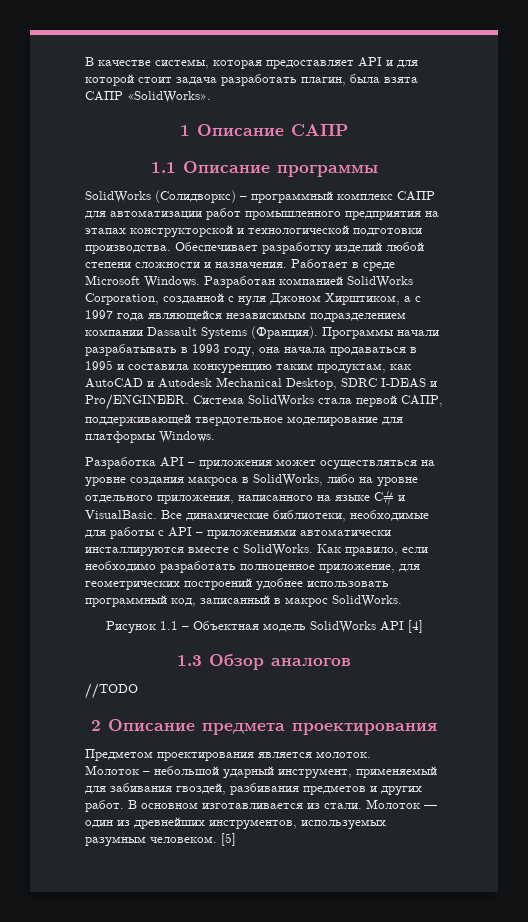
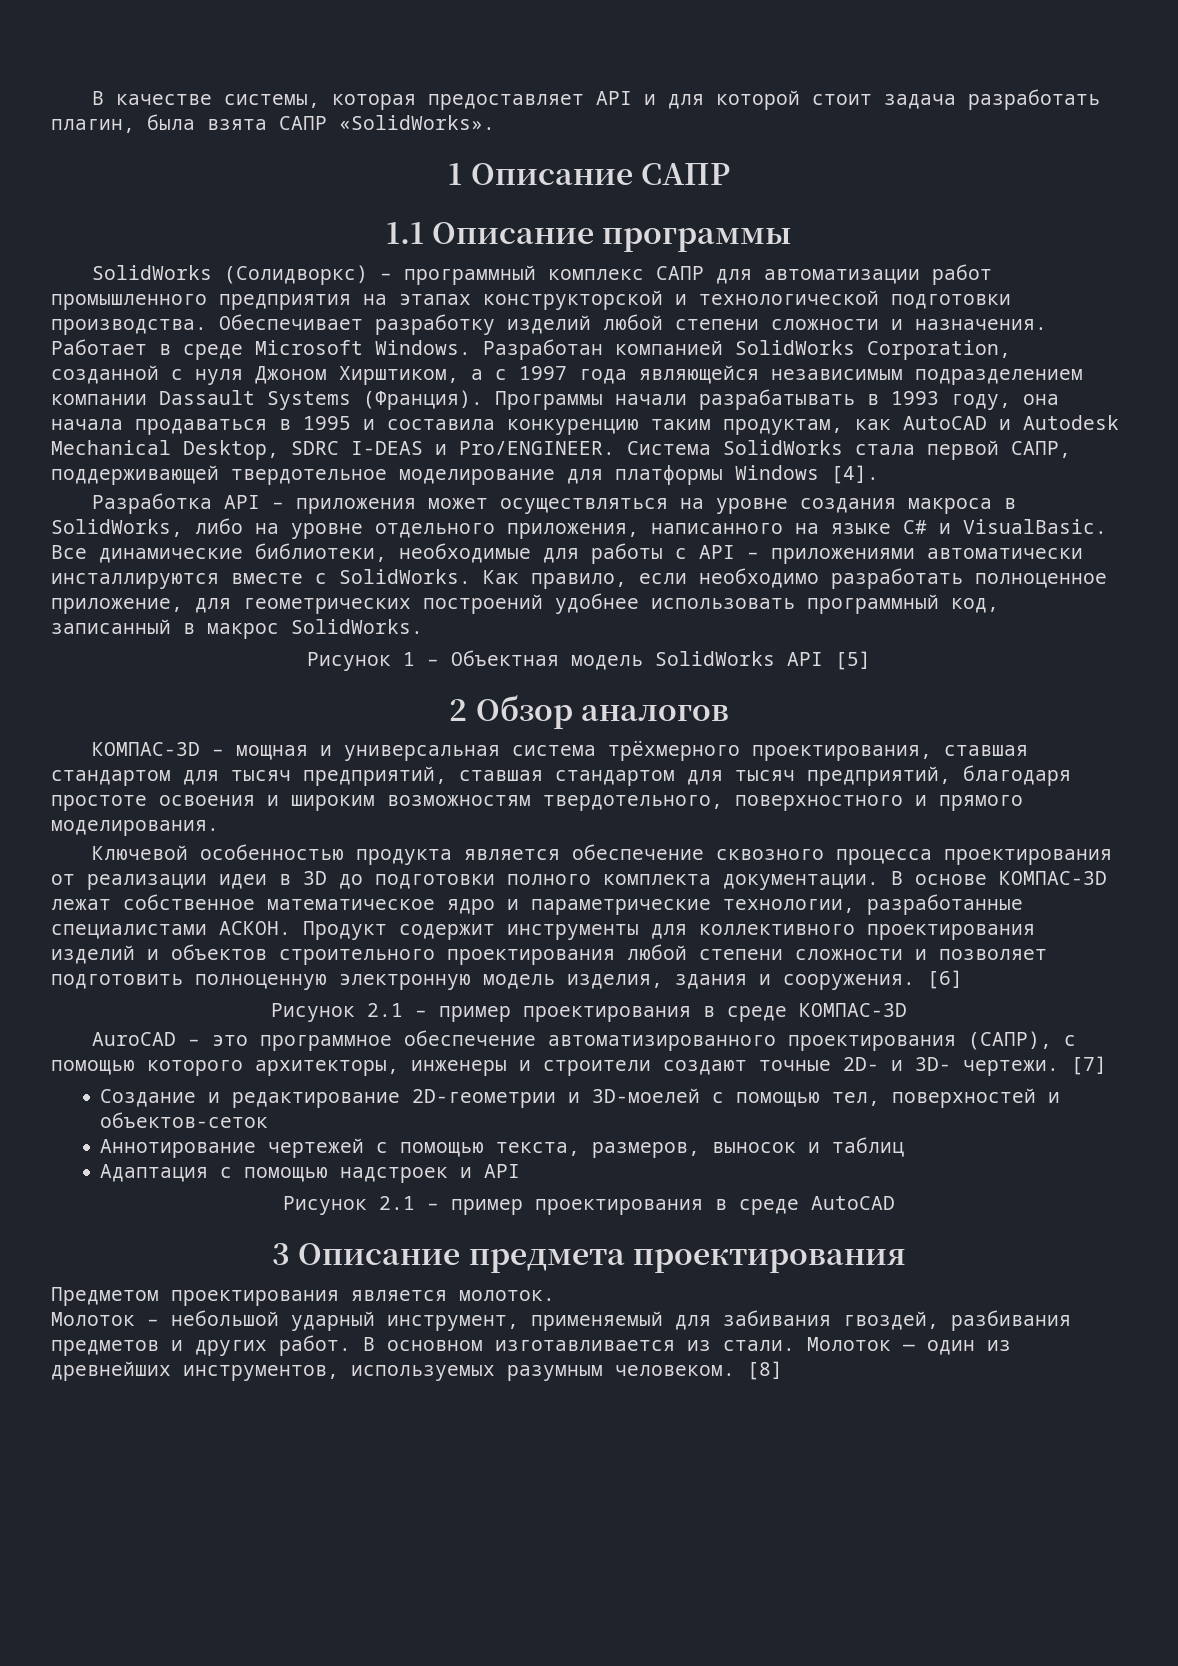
- Система SolidWorks стала первой САПР, поддерживающей твердотельное моделирование для платформы Windows.
+ Система SolidWorks стала первой САПР, поддерживающей твердотельное моделирование для платформы Windows [4].
- Рисунок 1.1 – Объектная модель SolidWorks API [4]
- 1.3 Обзор аналогов
+ Рисунок 1 – Объектная модель SolidWorks API [5]
+ 2 Обзор аналогов
- //TODO
- 2 Описание предмета проектирования
+ КОМПАС-3D – мощная и универсальная система трёхмерного проектирования, ставшая стандартом для тысяч предприятий, ставшая стандартом для тысяч предприятий, благодаря простоте освоения и широким возможностям твердотельного, поверхностного и прямого моделирования.
+ Ключевой особенностью продукта является обеспечение сквозного процесса проектирования от реализации идеи в 3D до подготовки полного комплекта документации. В основе КОМПАС-3D лежат собственное математическое ядро и параметрические технологии, разработанные специалистами АСКОН. Продукт содержит инструменты для коллективного проектирования изделий и объектов строительного проектирования любой степени сложности и позволяет подготовить полноценную электронную модель изделия, здания и сооружения. [6]
+ Рисунок 2.1 – пример проектирования в среде КОМПАС-3D
+ AuroCAD – это программное обеспечение автоматизированного проектирования (САПР), с помощью которого архитекторы, инженеры и строители создают точные 2D- и 3D- чертежи. [7]
+ Создание и редактирование 2D-геометрии и 3D-моелей с помощью тел, поверхностей и объектов-сеток
+ Аннотирование чертежей с помощью текста, размеров, выносок и таблиц
+ Адаптация с помощью надстроек и API
+ Рисунок 2.1 – пример проектирования в среде AutoCAD
+ 3 Описание предмета проектирования
- [5]
+ [8]

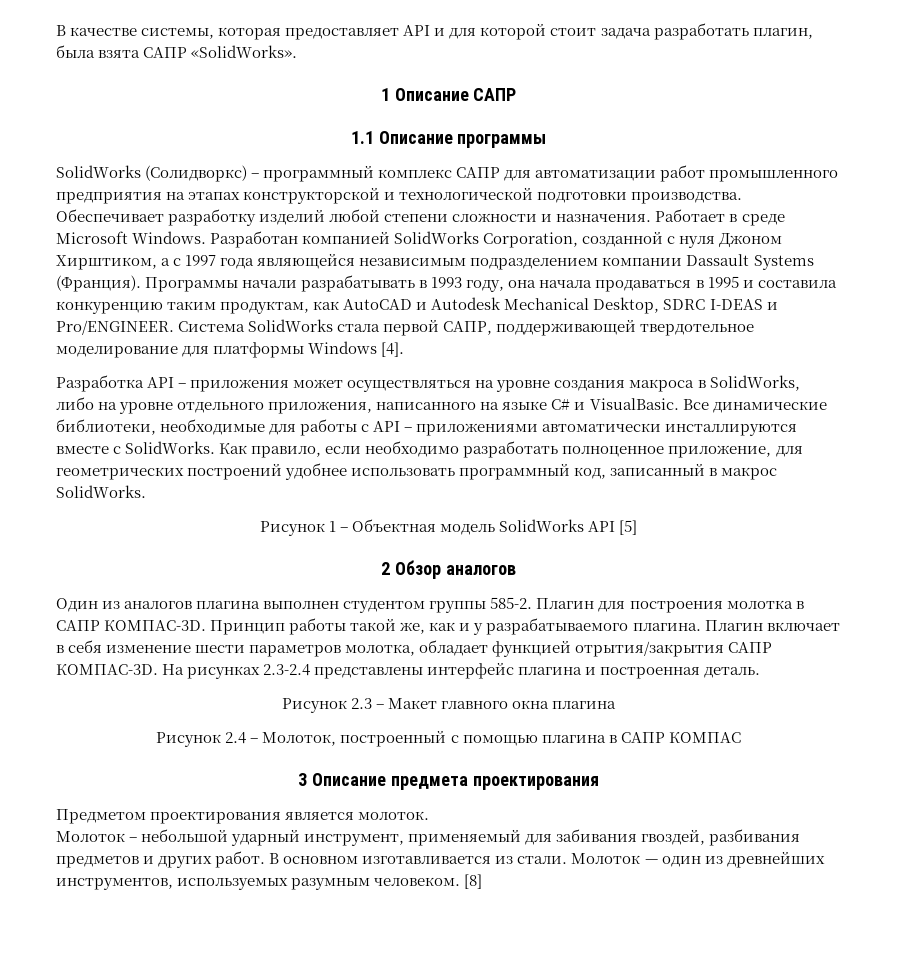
- КОМПАС-3D – мощная и универсальная система трёхмерного проектирования, ставшая стандартом для тысяч предприятий, ставшая стандартом для тысяч предприятий, благодаря простоте освоения и широким возможностям твердотельного, поверхностного и прямого моделирования.
- Ключевой особенностью продукта является обеспечение сквозного процесса проектирования от реализации идеи в 3D до подготовки полного комплекта документации. В основе КОМПАС-3D лежат собственное математическое ядро и параметрические технологии, разработанные специалистами АСКОН. Продукт содержит инструменты для коллективного проектирования изделий и объектов строительного проектирования любой степени сложности и позволяет подготовить полноценную электронную модель изделия, здания и сооружения. [6]
- Рисунок 2.1 – пример проектирования в среде КОМПАС-3D
- AuroCAD – это программное обеспечение автоматизированного проектирования (САПР), с помощью которого архитекторы, инженеры и строители создают точные 2D- и 3D- чертежи. [7]
- Создание и редактирование 2D-геометрии и 3D-моелей с помощью тел, поверхностей и объектов-сеток
- Аннотирование чертежей с помощью текста, размеров, выносок и таблиц
- Адаптация с помощью надстроек и API
- Рисунок 2.1 – пример проектирования в среде AutoCAD
+ Один из аналогов плагина выполнен студентом группы 585-2. Плагин для построения молотка в САПР КОМПАС-3D. Принцип работы такой же, как и у разрабатываемого плагина. Плагин включает в себя изменение шести параметров молотка, обладает функцией отрытия/закрытия САПР КОМПАС-3D. На рисунках 2.3-2.4 представлены интерфейс плагина и построенная деталь.
+ Рисунок 2.3 – Макет главного окна плагина
+ Рисунок 2.4 – Молоток, построенный с помощью плагина в САПР КОМПАС

